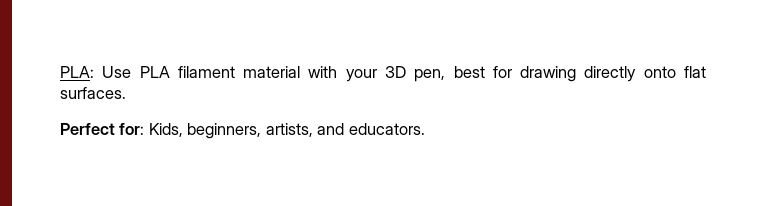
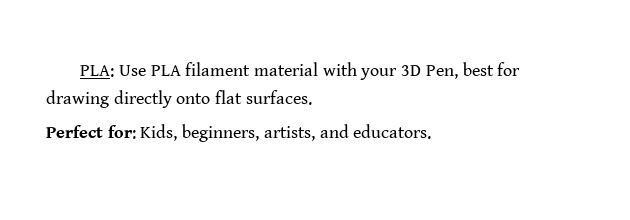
- PLA: Use PLA filament material with your 3D pen, best for drawing directly onto flat surfaces.
+ PLA: Use PLA filament material with your 3D Pen, best for drawing directly onto flat surfaces.

